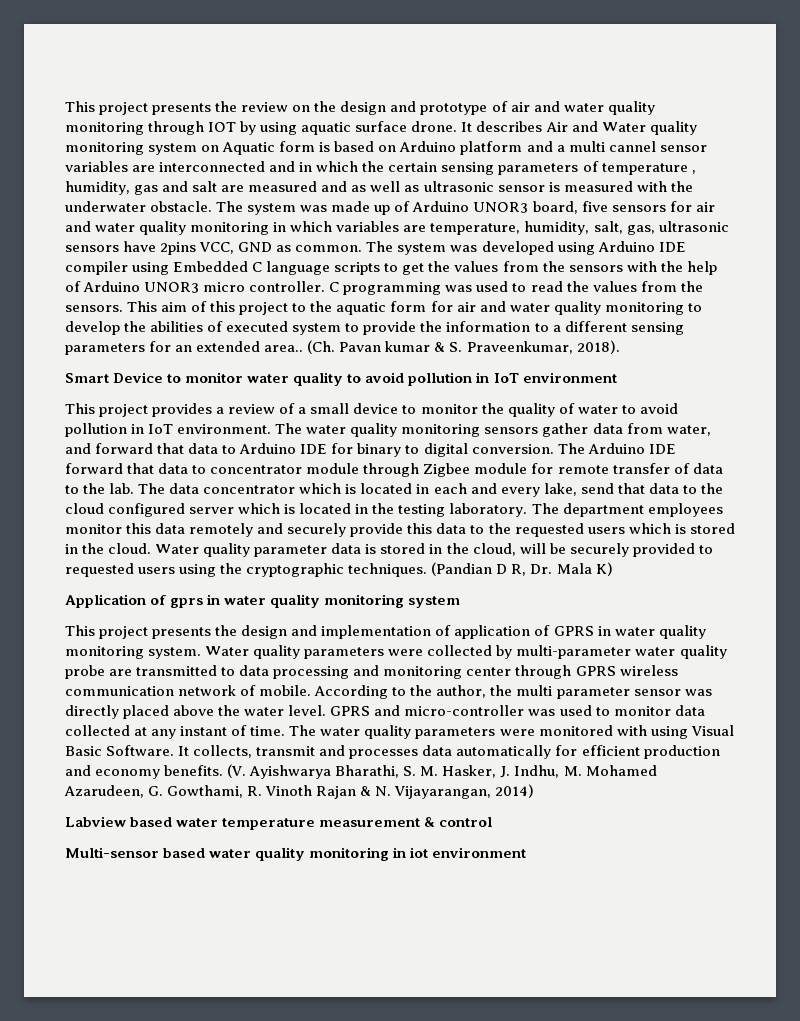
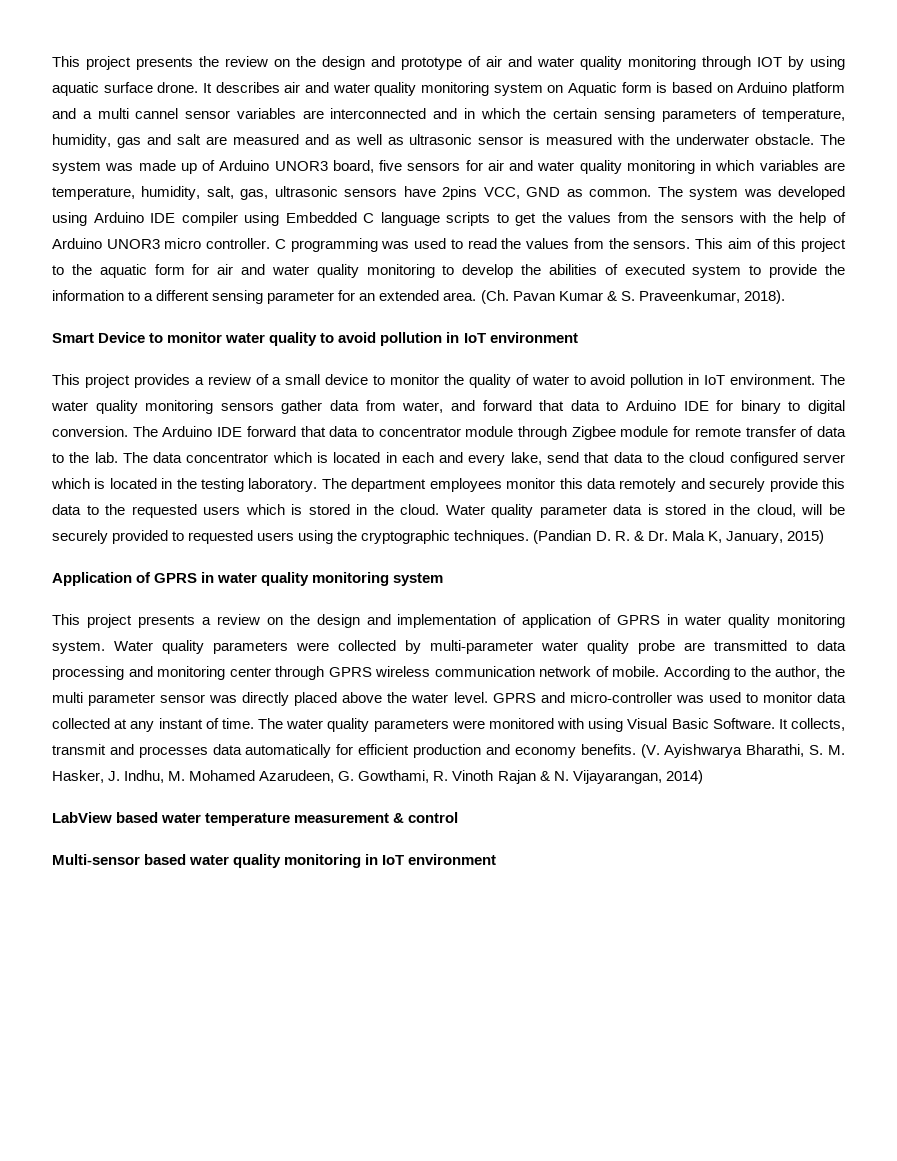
- It describes Air and Water quality monitoring system on Aquatic form is based on Arduino platform and a multi cannel sensor variables are interconnected and in which the certain sensing parameters of temperature , humidity, gas and salt are measured and as well as ultrasonic sensor is measured with the underwater obstacle.
+ It describes air and water quality monitoring system on Aquatic form is based on Arduino platform and a multi cannel sensor variables are interconnected and in which the certain sensing parameters of temperature, humidity, gas and salt are measured and as well as ultrasonic sensor is measured with the underwater obstacle.
- This aim of this project to the aquatic form for air and water quality monitoring to develop the abilities of executed system to provide the information to a different sensing parameters for an extended area..
+ This aim of this project to the aquatic form for air and water quality monitoring to develop the abilities of executed system to provide the information to a different sensing parameter for an extended area.
- (Ch. Pavan kumar & S. Praveenkumar, 2018).
+ (Ch. Pavan Kumar & S. Praveenkumar, 2018).
- (Pandian D R, Dr. Mala K)
+ (Pandian D. R. & Dr. Mala K, January, 2015)
- Application of gprs in water quality monitoring system
+ Application of GPRS in water quality monitoring system
- This project presents the design and implementation of application of GPRS in water quality monitoring system.
+ This project presents a review on the design and implementation of application of GPRS in water quality monitoring system.
- Labview based water temperature measurement & control
+ LabView based water temperature measurement & control
- Multi-sensor based water quality monitoring in iot environment
+ Multi-sensor based water quality monitoring in IoT environment

